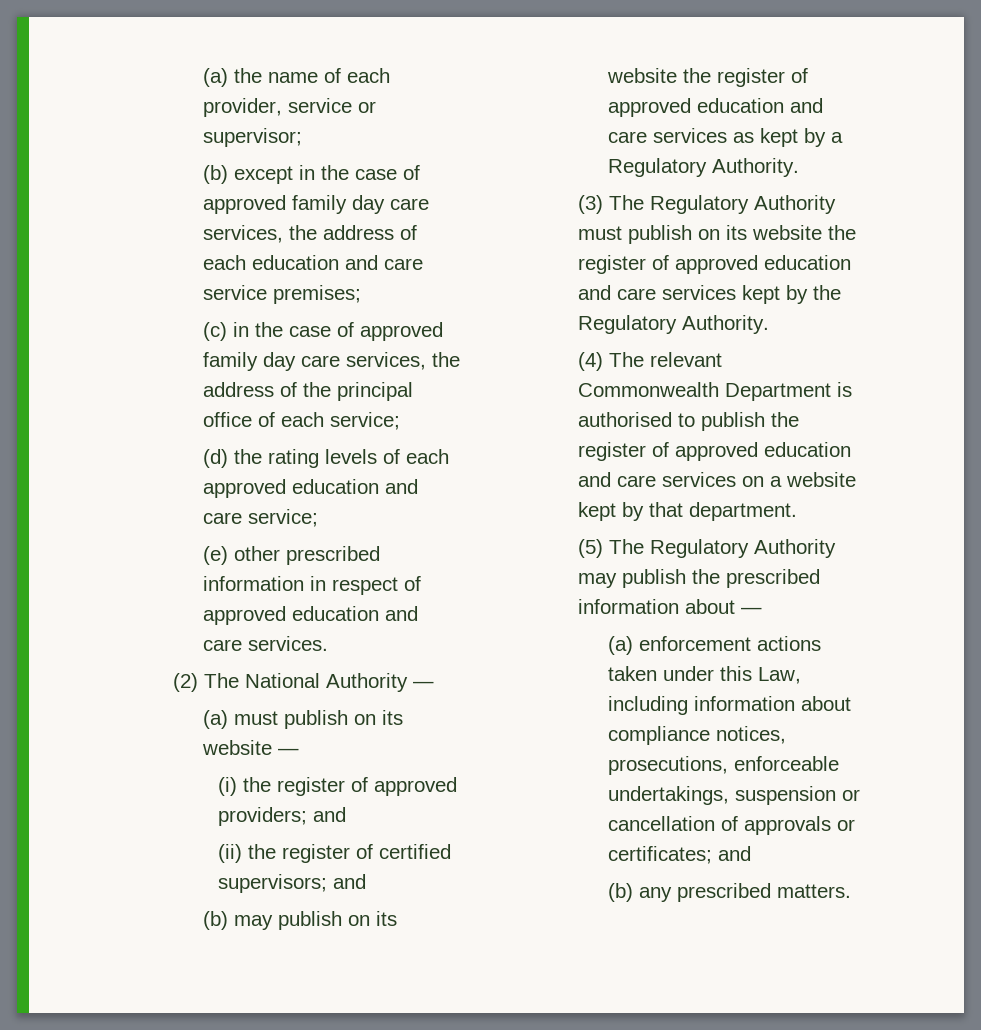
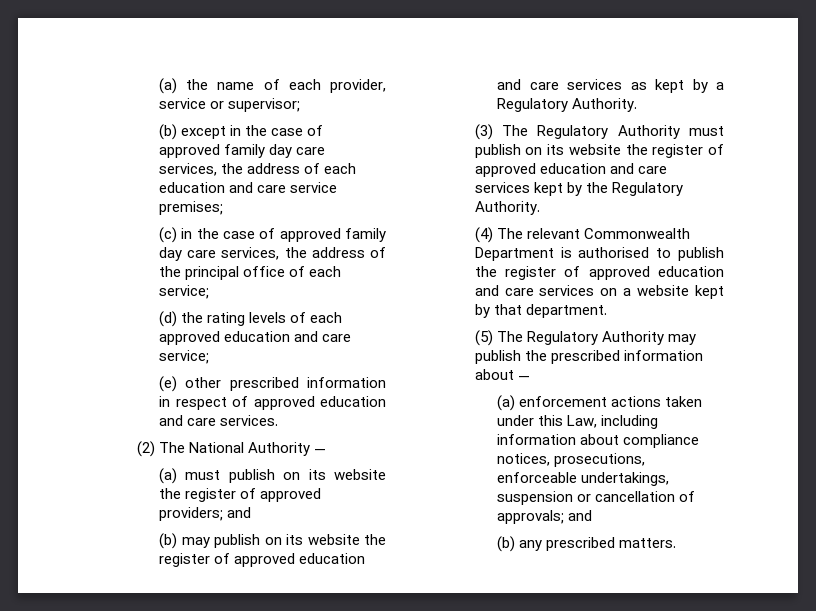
- (a) must publish on its website —
- (i) the register of approved providers; and
+ (a) must publish on its website the register of approved providers; and
- (ii) the register of certified supervisors; and
- (a) enforcement actions taken under this Law, including information about compliance notices, prosecutions, enforceable undertakings, suspension or cancellation of approvals or certificates; and
+ (a) enforcement actions taken under this Law, including information about compliance notices, prosecutions, enforceable undertakings, suspension or cancellation of approvals; and

